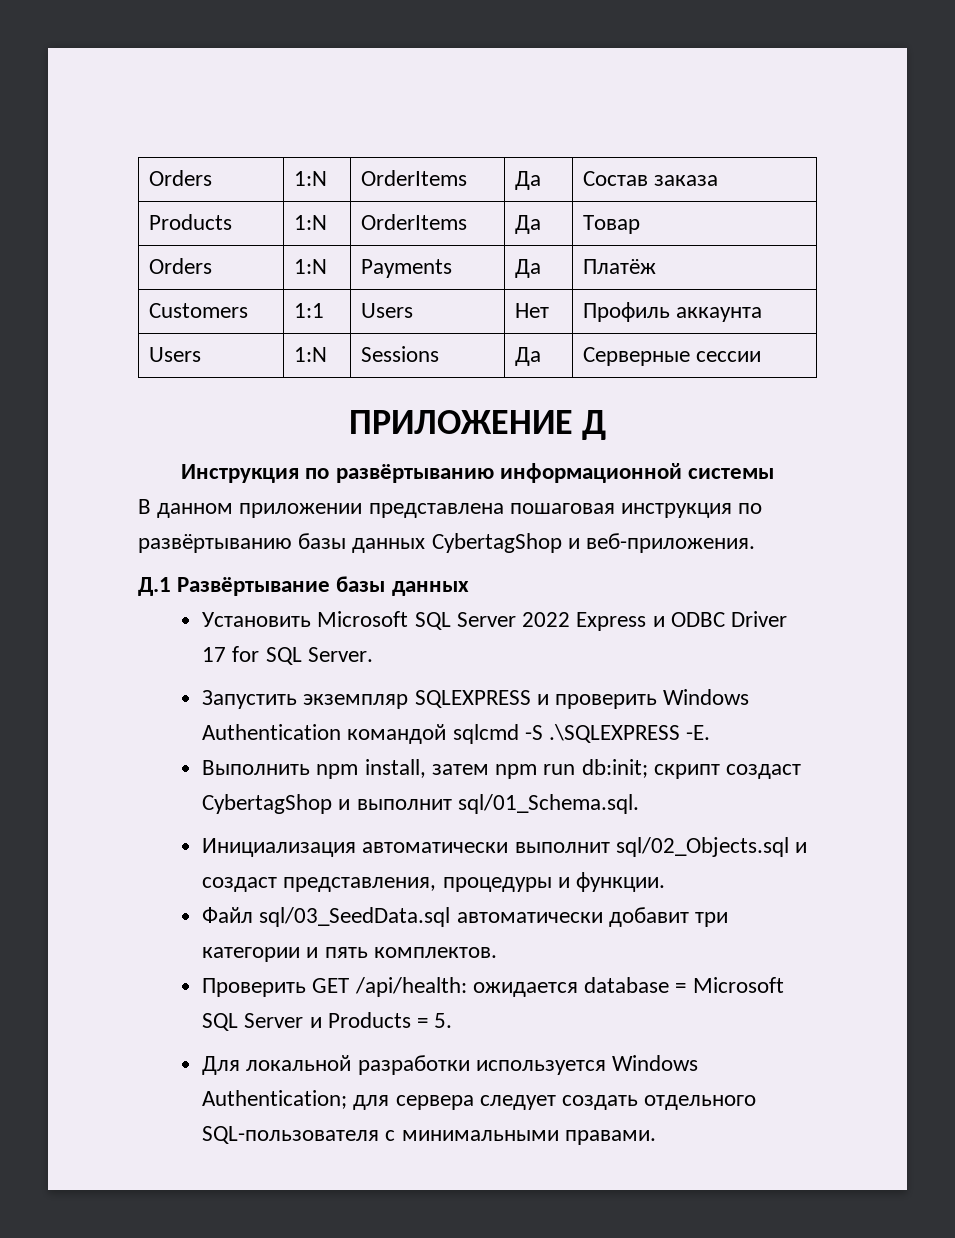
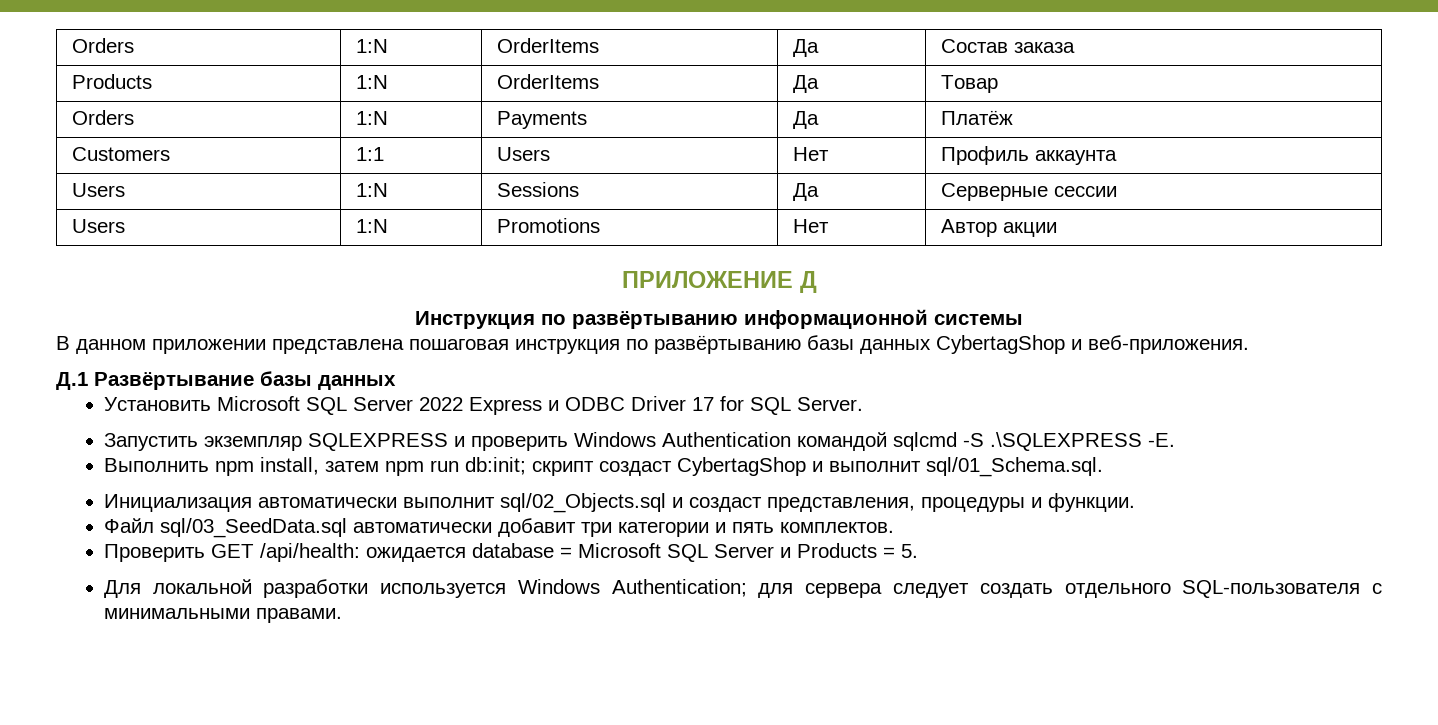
+ Users | 1:N | Promotions | Нет | Автор акции

